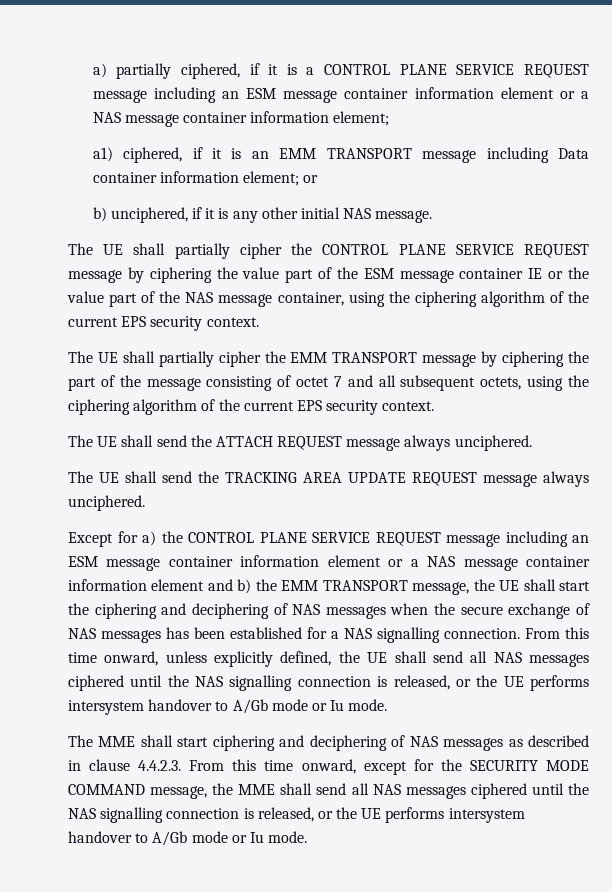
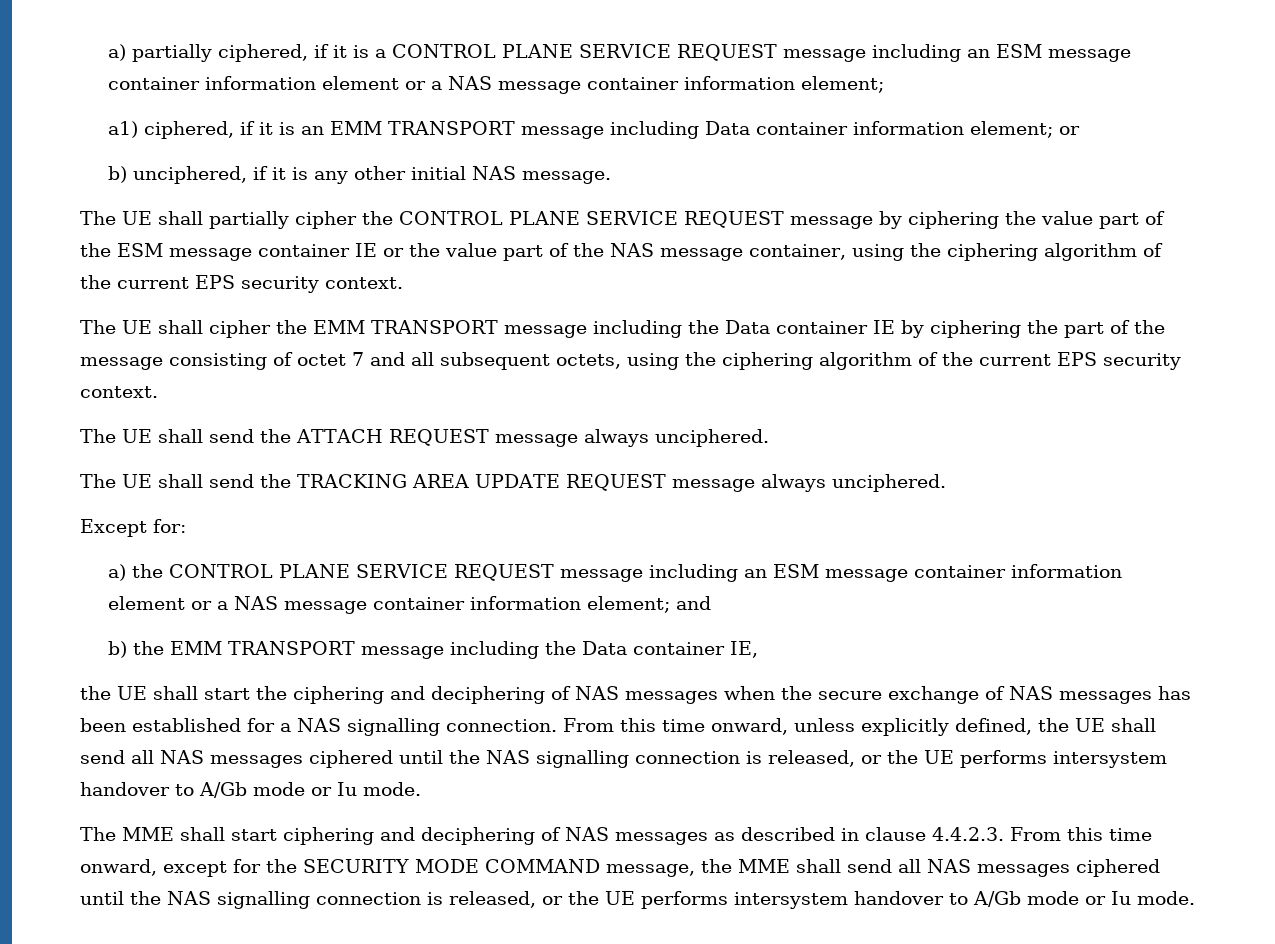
- The UE shall partially cipher the EMM TRANSPORT message by ciphering the part of the message consisting of octet 7 and all subsequent octets, using the ciphering algorithm of the current EPS security context.
+ The UE shall cipher the EMM TRANSPORT message including the Data container IE by ciphering the part of the message consisting of octet 7 and all subsequent octets, using the ciphering algorithm of the current EPS security context.
- Except for a) the CONTROL PLANE SERVICE REQUEST message including an ESM message container information element or a NAS message container information element and b) the EMM TRANSPORT message, the UE shall start the ciphering and deciphering of NAS messages when the secure exchange of NAS messages has been established for a NAS signalling connection.
+ Except for:
+ a) the CONTROL PLANE SERVICE REQUEST message including an ESM message container information element or a NAS message container information element; and
+ b) the EMM TRANSPORT message including the Data container IE,
+ the UE shall start the ciphering and deciphering of NAS messages when the secure exchange of NAS messages has been established for a NAS signalling connection.

